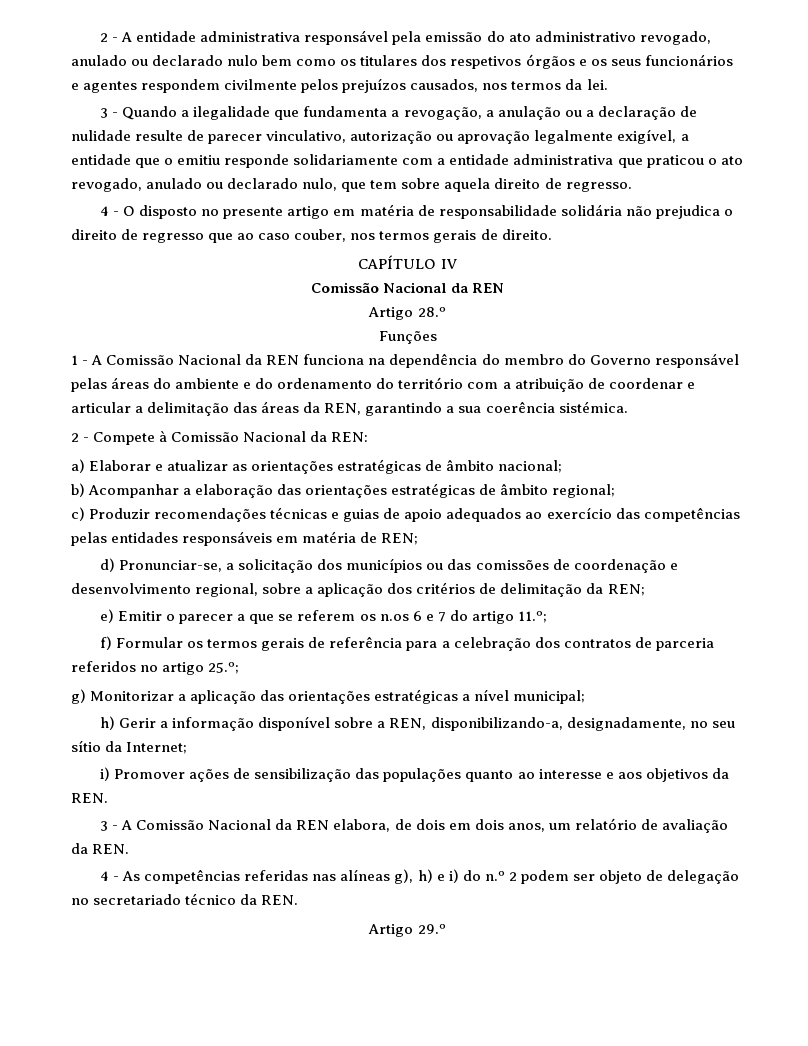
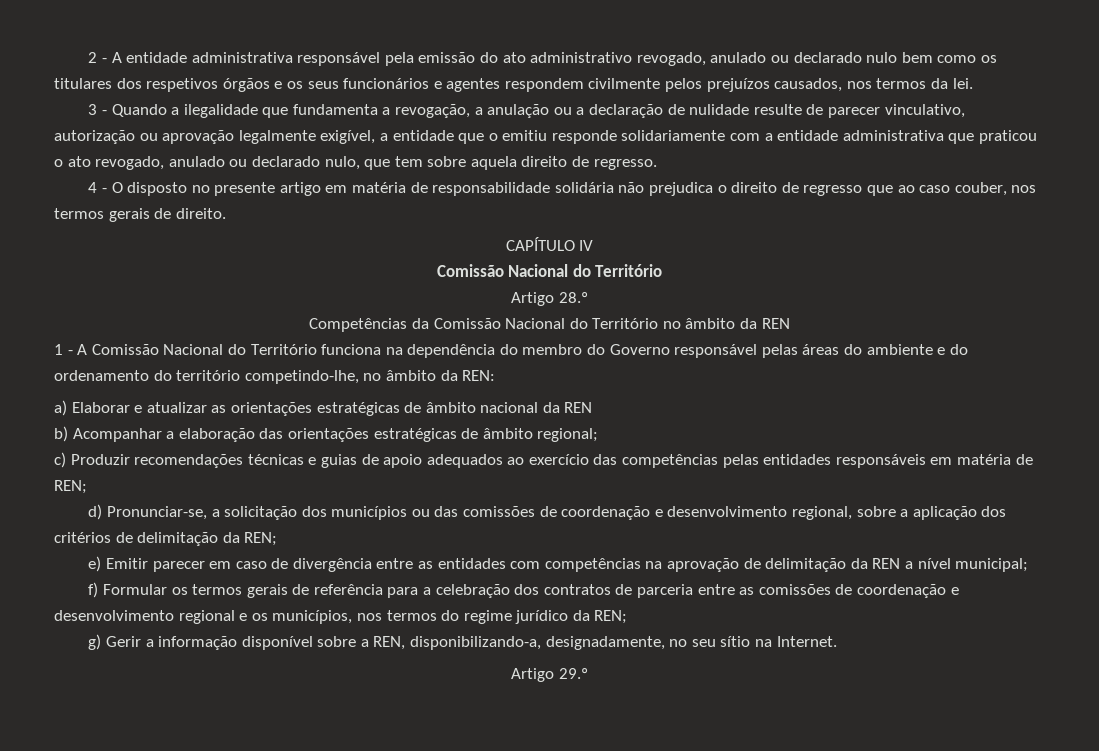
  CAPÍTULO IV
- Comissão Nacional da REN
+ Comissão Nacional do Território
- Funções
+ Competências da Comissão Nacional do Território no âmbito da REN
- 1 - A Comissão Nacional da REN funciona na dependência do membro do Governo responsável pelas áreas do ambiente e do ordenamento do território com a atribuição de coordenar e articular a delimitação das áreas da REN, garantindo a sua coerência sistémica.
- 2 - Compete à Comissão Nacional da REN:
+ 1 - A Comissão Nacional do Território funciona na dependência do membro do Governo responsável pelas áreas do ambiente e do ordenamento do território competindo-lhe, no âmbito da REN:
- a) Elaborar e atualizar as orientações estratégicas de âmbito nacional;
+ a) Elaborar e atualizar as orientações estratégicas de âmbito nacional da REN
- e) Emitir o parecer a que se referem os n.os 6 e 7 do artigo 11.º;
+ e) Emitir parecer em caso de divergência entre as entidades com competências na aprovação de delimitação da REN a nível municipal;
- f) Formular os termos gerais de referência para a celebração dos contratos de parceria referidos no artigo 25.º;
- g) Monitorizar a aplicação das orientações estratégicas a nível municipal;
- h) Gerir a informação disponível sobre a REN, disponibilizando-a, designadamente, no seu sítio da Internet;
- i) Promover ações de sensibilização das populações quanto ao interesse e aos objetivos da REN.
- 3 - A Comissão Nacional da REN elabora, de dois em dois anos, um relatório de avaliação da REN.
- 4 - As competências referidas nas alíneas g), h) e i) do n.º 2 podem ser objeto de delegação no secretariado técnico da REN.
+ f) Formular os termos gerais de referência para a celebração dos contratos de parceria entre as comissões de coordenação e desenvolvimento regional e os municípios, nos termos do regime jurídico da REN;
+ g) Gerir a informação disponível sobre a REN, disponibilizando-a, designadamente, no seu sítio na Internet.

